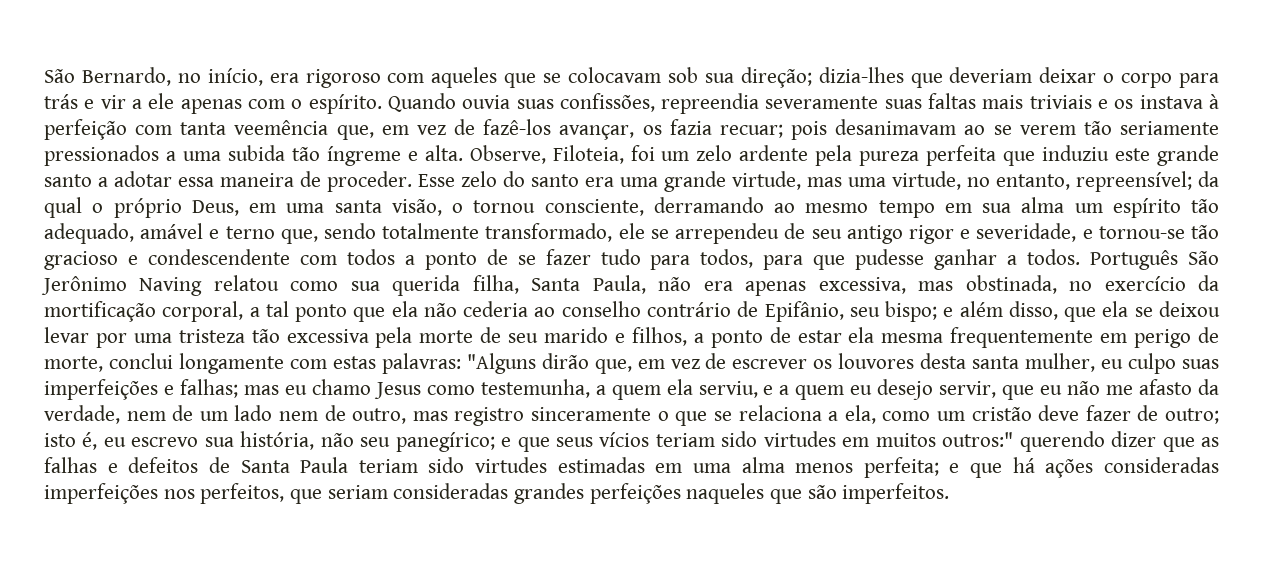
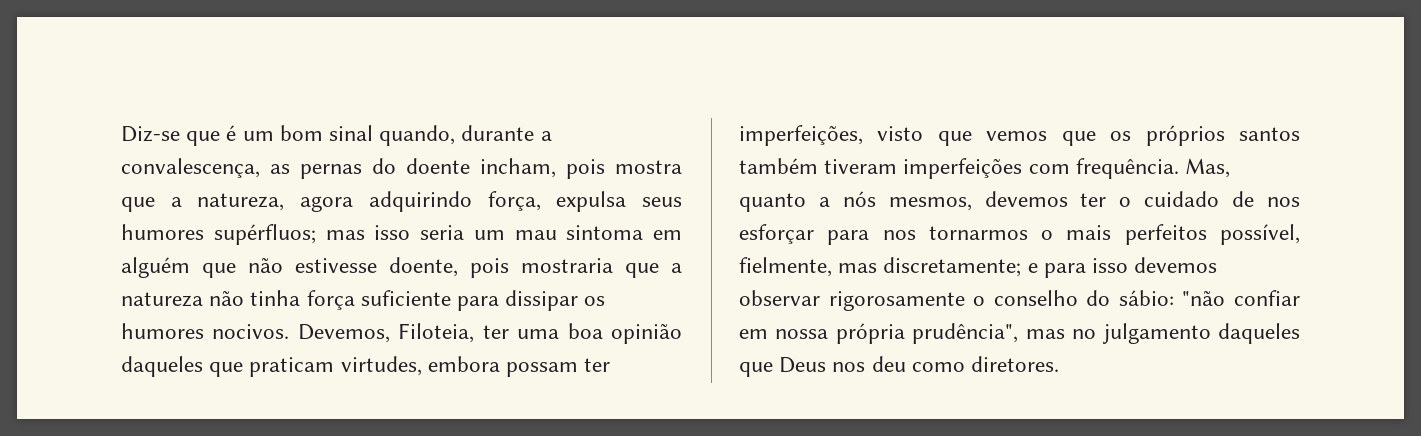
- São Bernardo, no início, era rigoroso com aqueles que se colocavam sob sua direção; dizia-lhes que deveriam deixar o corpo para trás e vir a ele apenas com o espírito. Quando ouvia suas confissões, repreendia severamente suas faltas mais triviais e os instava à perfeição com tanta veemência que, em vez de fazê-los avançar, os fazia recuar; pois desanimavam ao se verem tão seriamente pressionados a uma subida tão íngreme e alta. Observe, Filoteia, foi um zelo ardente pela pureza perfeita que induziu este grande santo a adotar essa maneira de proceder. Esse zelo do santo era uma grande virtude, mas uma virtude, no entanto, repreensível; da qual o próprio Deus, em uma santa visão, o tornou consciente, derramando ao mesmo tempo em sua alma um espírito tão adequado, amável e terno que, sendo totalmente transformado, ele se arrependeu de seu antigo rigor e severidade, e tornou-se tão gracioso e condescendente com todos a ponto de se fazer tudo para todos, para que pudesse ganhar a todos. Português São Jerônimo Naving relatou como sua querida filha, Santa Paula, não era apenas excessiva, mas obstinada, no exercício da mortificação corporal, a tal ponto que ela não cederia ao conselho contrário de Epifânio, seu bispo; e além disso, que ela se deixou levar por uma tristeza tão excessiva pela morte de seu marido e filhos, a ponto de estar ela mesma frequentemente em perigo de morte, conclui longamente com estas palavras: "Alguns dirão que, em vez de escrever os louvores desta santa mulher, eu culpo suas imperfeições e falhas; mas eu chamo Jesus como testemunha, a quem ela serviu, e a quem eu desejo servir, que eu não me afasto da verdade, nem de um lado nem de outro, mas registro sinceramente o que se relaciona a ela, como um cristão deve fazer de outro; isto é, eu escrevo sua história, não seu panegírico; e que seus vícios teriam sido virtudes em muitos outros:" querendo dizer que as falhas e defeitos de Santa Paula teriam sido virtudes estimadas em uma alma menos perfeita; e que há ações consideradas imperfeições nos perfeitos, que seriam consideradas grandes perfeições naqueles que são imperfeitos.
+ Diz-se que é um bom sinal quando, durante a convalescença, as pernas do doente incham, pois mostra que a natureza, agora adquirindo força, expulsa seus humores supérfluos; mas isso seria um mau sintoma em alguém que não estivesse doente, pois mostraria que a natureza não tinha força suficiente para dissipar os humores nocivos. Devemos, Filoteia, ter uma boa opinião daqueles que praticam virtudes, embora possam ter imperfeições, visto que vemos que os próprios santos também tiveram imperfeições com frequência. Mas, quanto a nós mesmos, devemos ter o cuidado de nos esforçar para nos tornarmos o mais perfeitos possível, fielmente, mas discretamente; e para isso devemos observar rigorosamente o conselho do sábio: "não confiar em nossa própria prudência", mas no julgamento daqueles que Deus nos deu como diretores.

